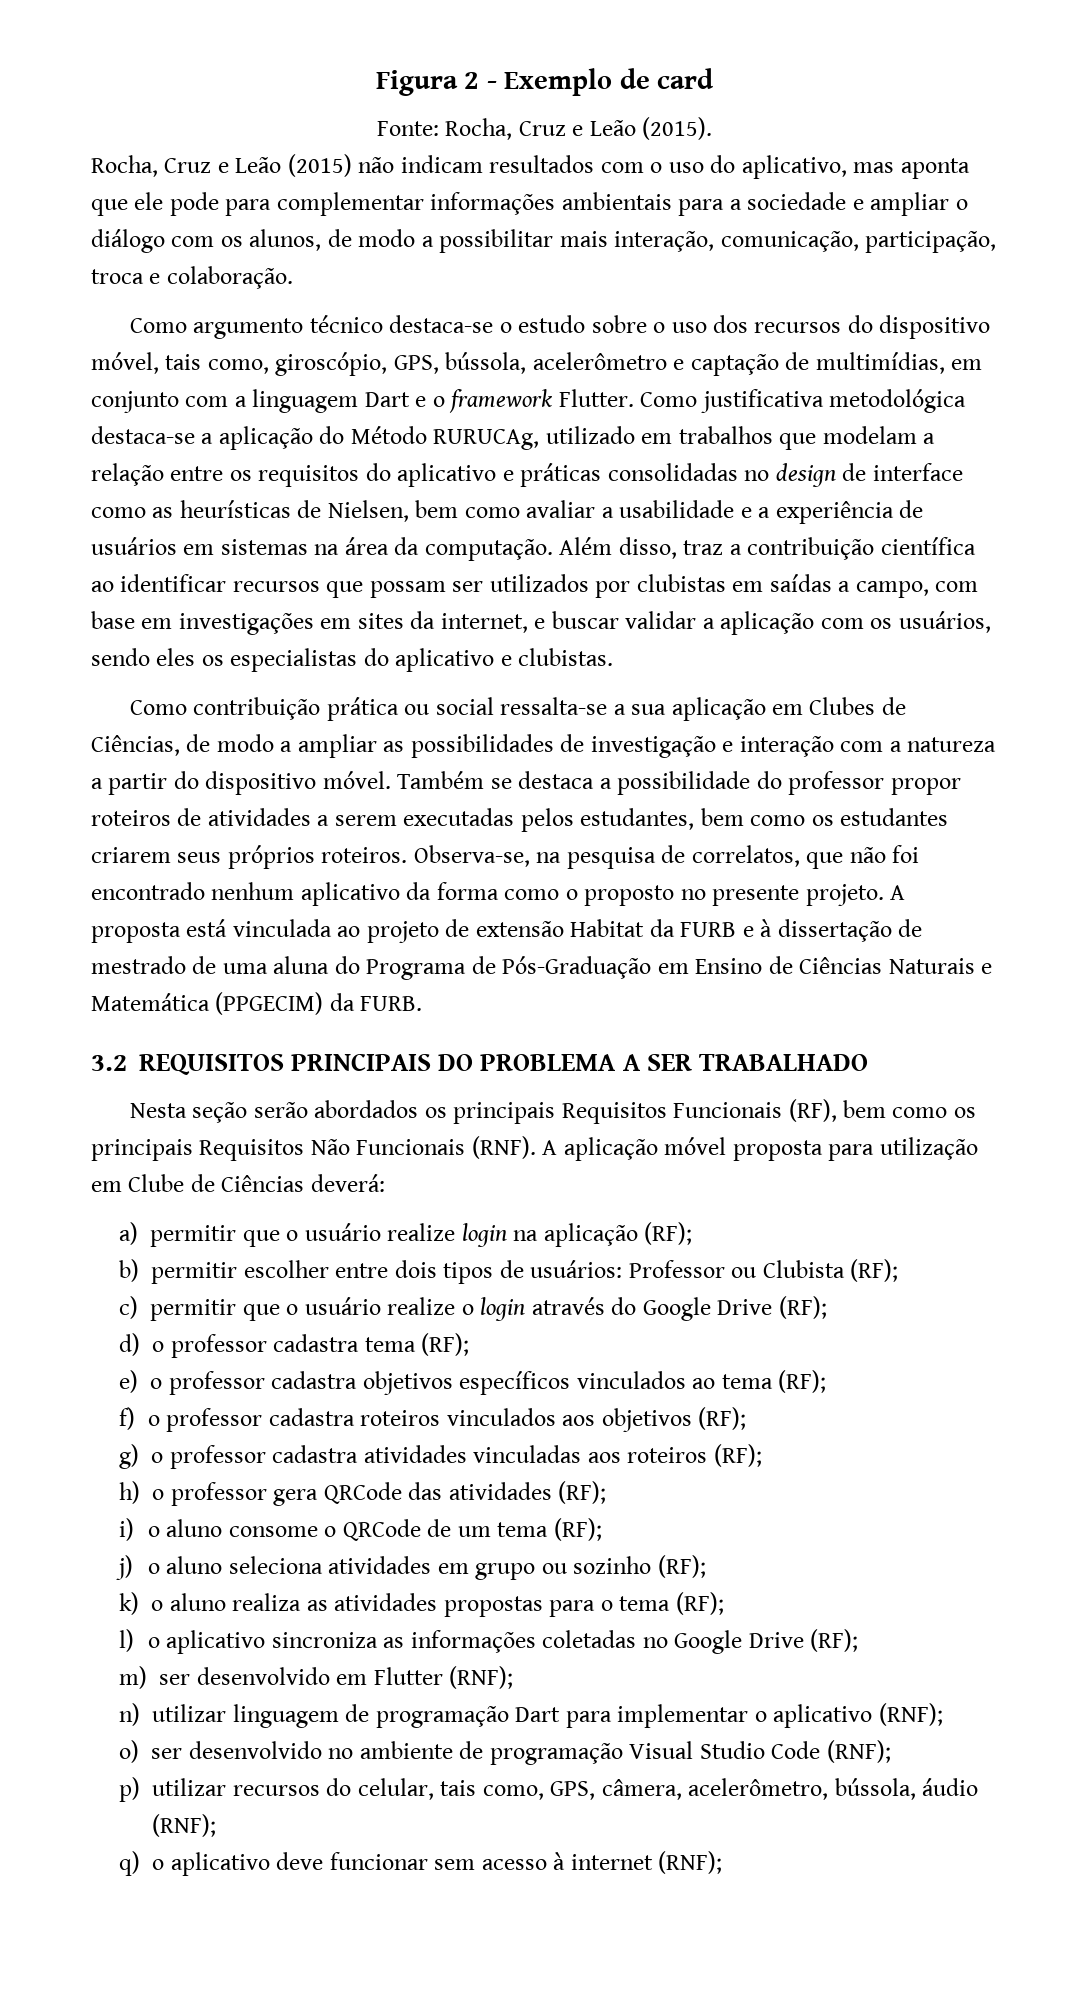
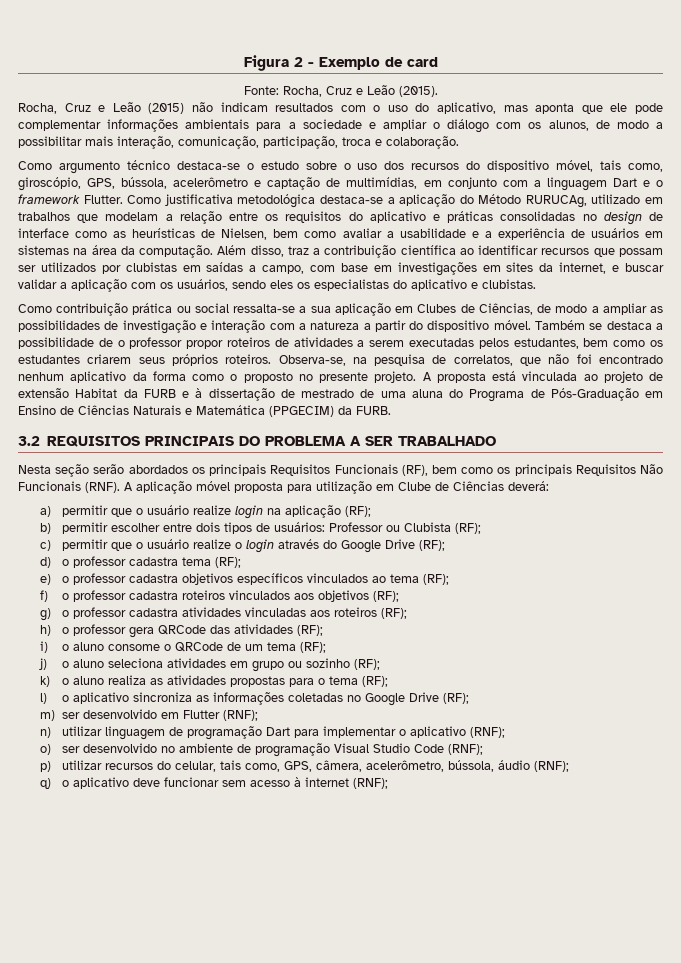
- Rocha, Cruz e Leão (2015) não indicam resultados com o uso do aplicativo, mas aponta que ele pode para complementar informações ambientais para a sociedade e ampliar o diálogo com os alunos, de modo a possibilitar mais interação, comunicação, participação, troca e colaboração.
+ Rocha, Cruz e Leão (2015) não indicam resultados com o uso do aplicativo, mas aponta que ele pode complementar informações ambientais para a sociedade e ampliar o diálogo com os alunos, de modo a possibilitar mais interação, comunicação, participação, troca e colaboração.
- Também se destaca a possibilidade do professor propor roteiros de atividades a serem executadas pelos estudantes, bem como os estudantes criarem seus próprios roteiros.
+ Também se destaca a possibilidade de o professor propor roteiros de atividades a serem executadas pelos estudantes, bem como os estudantes criarem seus próprios roteiros.

